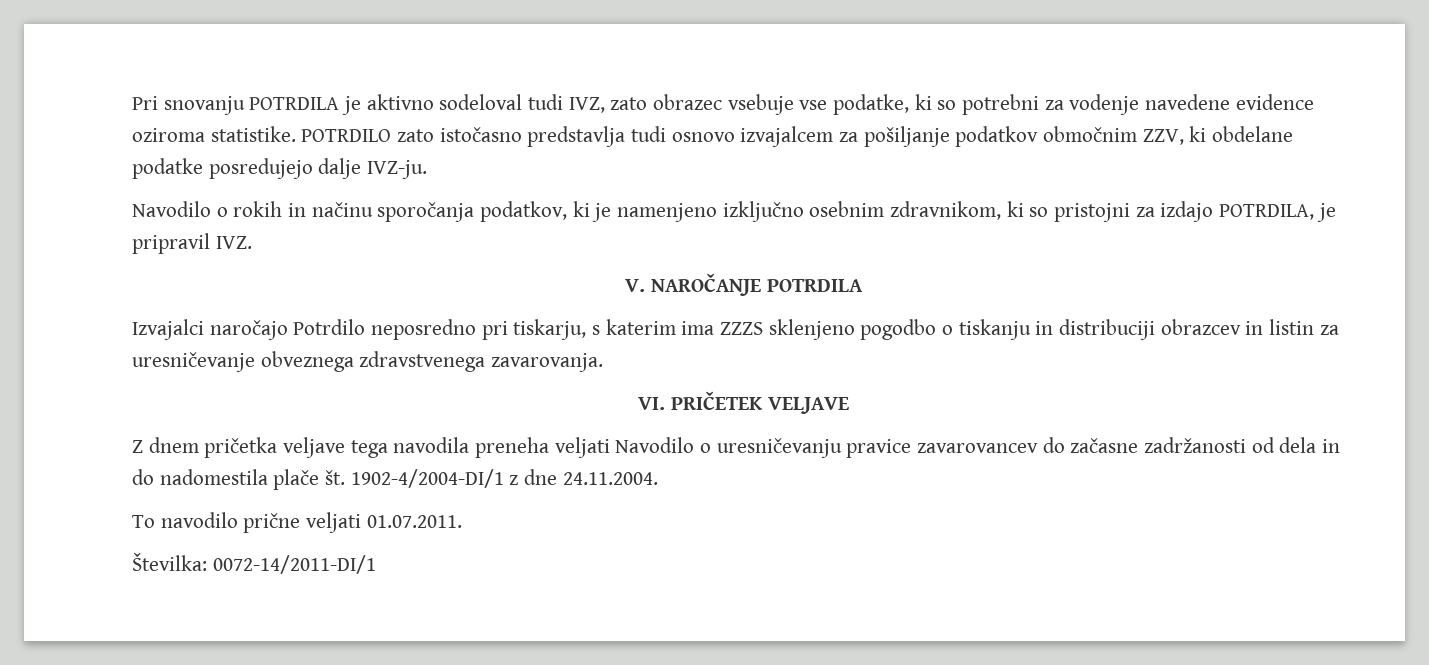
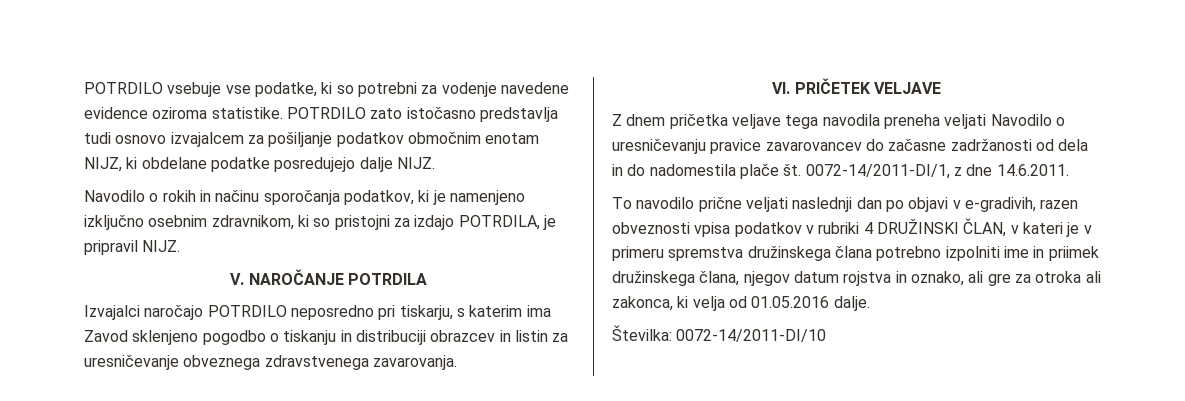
- Pri snovanju POTRDILA je aktivno sodeloval tudi IVZ, zato obrazec vsebuje vse podatke, ki so potrebni za vodenje navedene evidence oziroma statistike.
+ POTRDILO vsebuje vse podatke, ki so potrebni za vodenje navedene evidence oziroma statistike.
- POTRDILO zato istočasno predstavlja tudi osnovo izvajalcem za pošiljanje podatkov območnim ZZV, ki obdelane podatke posredujejo dalje IVZ-ju.
+ POTRDILO zato istočasno predstavlja tudi osnovo izvajalcem za pošiljanje podatkov območnim enotam NIJZ, ki obdelane podatke posredujejo dalje NIJZ.
- Navodilo o rokih in načinu sporočanja podatkov, ki je namenjeno izključno osebnim zdravnikom, ki so pristojni za izdajo POTRDILA, je pripravil IVZ.
+ Navodilo o rokih in načinu sporočanja podatkov, ki je namenjeno izključno osebnim zdravnikom, ki so pristojni za izdajo POTRDILA, je pripravil NIJZ.
- Izvajalci naročajo Potrdilo neposredno pri tiskarju, s katerim ima ZZZS sklenjeno pogodbo o tiskanju in distribuciji obrazcev in listin za uresničevanje obveznega zdravstvenega zavarovanja.
+ Izvajalci naročajo POTRDILO neposredno pri tiskarju, s katerim ima Zavod sklenjeno pogodbo o tiskanju in distribuciji obrazcev in listin za uresničevanje obveznega zdravstvenega zavarovanja.
- 1902-4/2004-DI/1 z dne 24.11.2004.
+ 0072-14/2011-DI/1, z dne 14.6.2011.
- To navodilo prične veljati 01.07.2011.
+ To navodilo prične veljati naslednji dan po objavi v e-gradivih, razen obveznosti vpisa podatkov v rubriki 4 DRUŽINSKI ČLAN, v kateri je v primeru spremstva družinskega člana potrebno izpolniti ime in priimek družinskega člana, njegov datum rojstva in oznako, ali gre za otroka ali zakonca, ki velja od 01.05.2016 dalje.
- Številka: 0072-14/2011-DI/1
+ Številka: 0072-14/2011-DI/10

